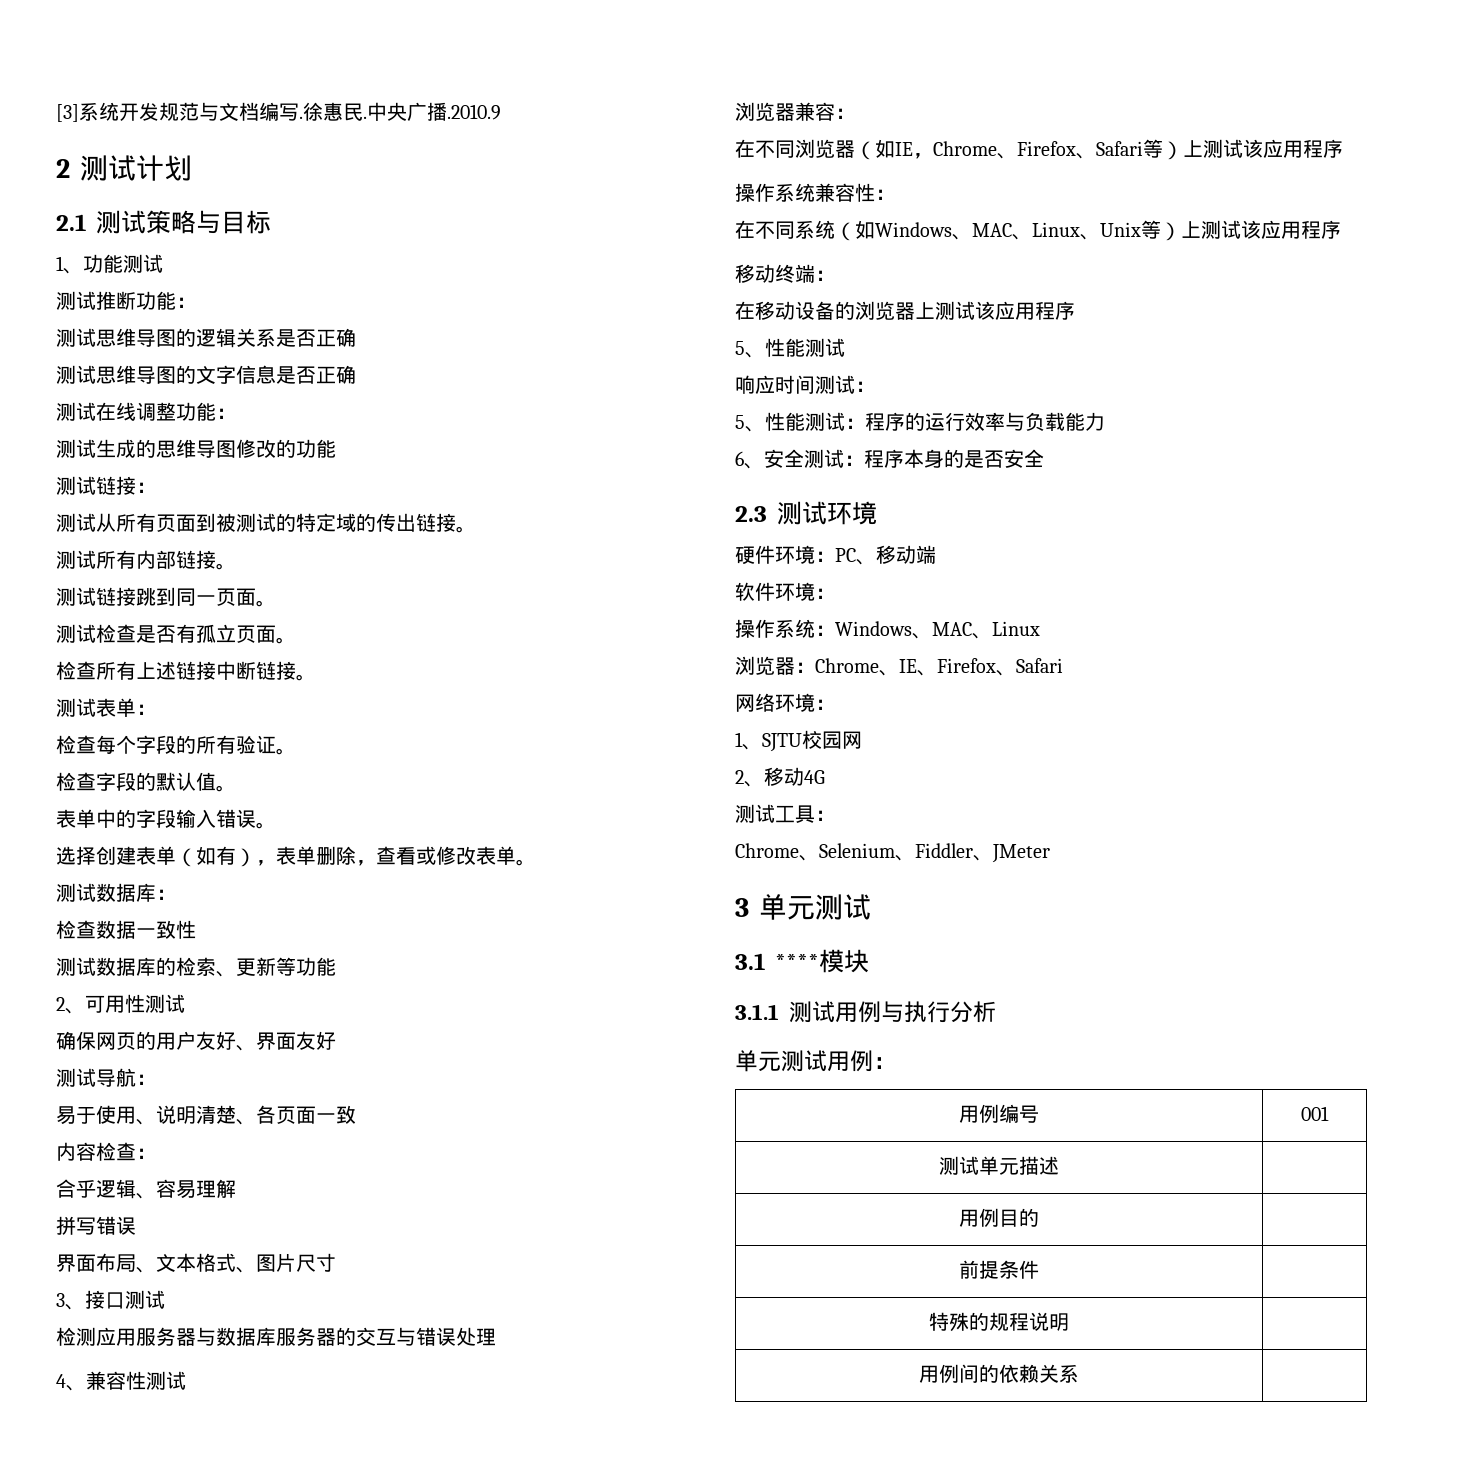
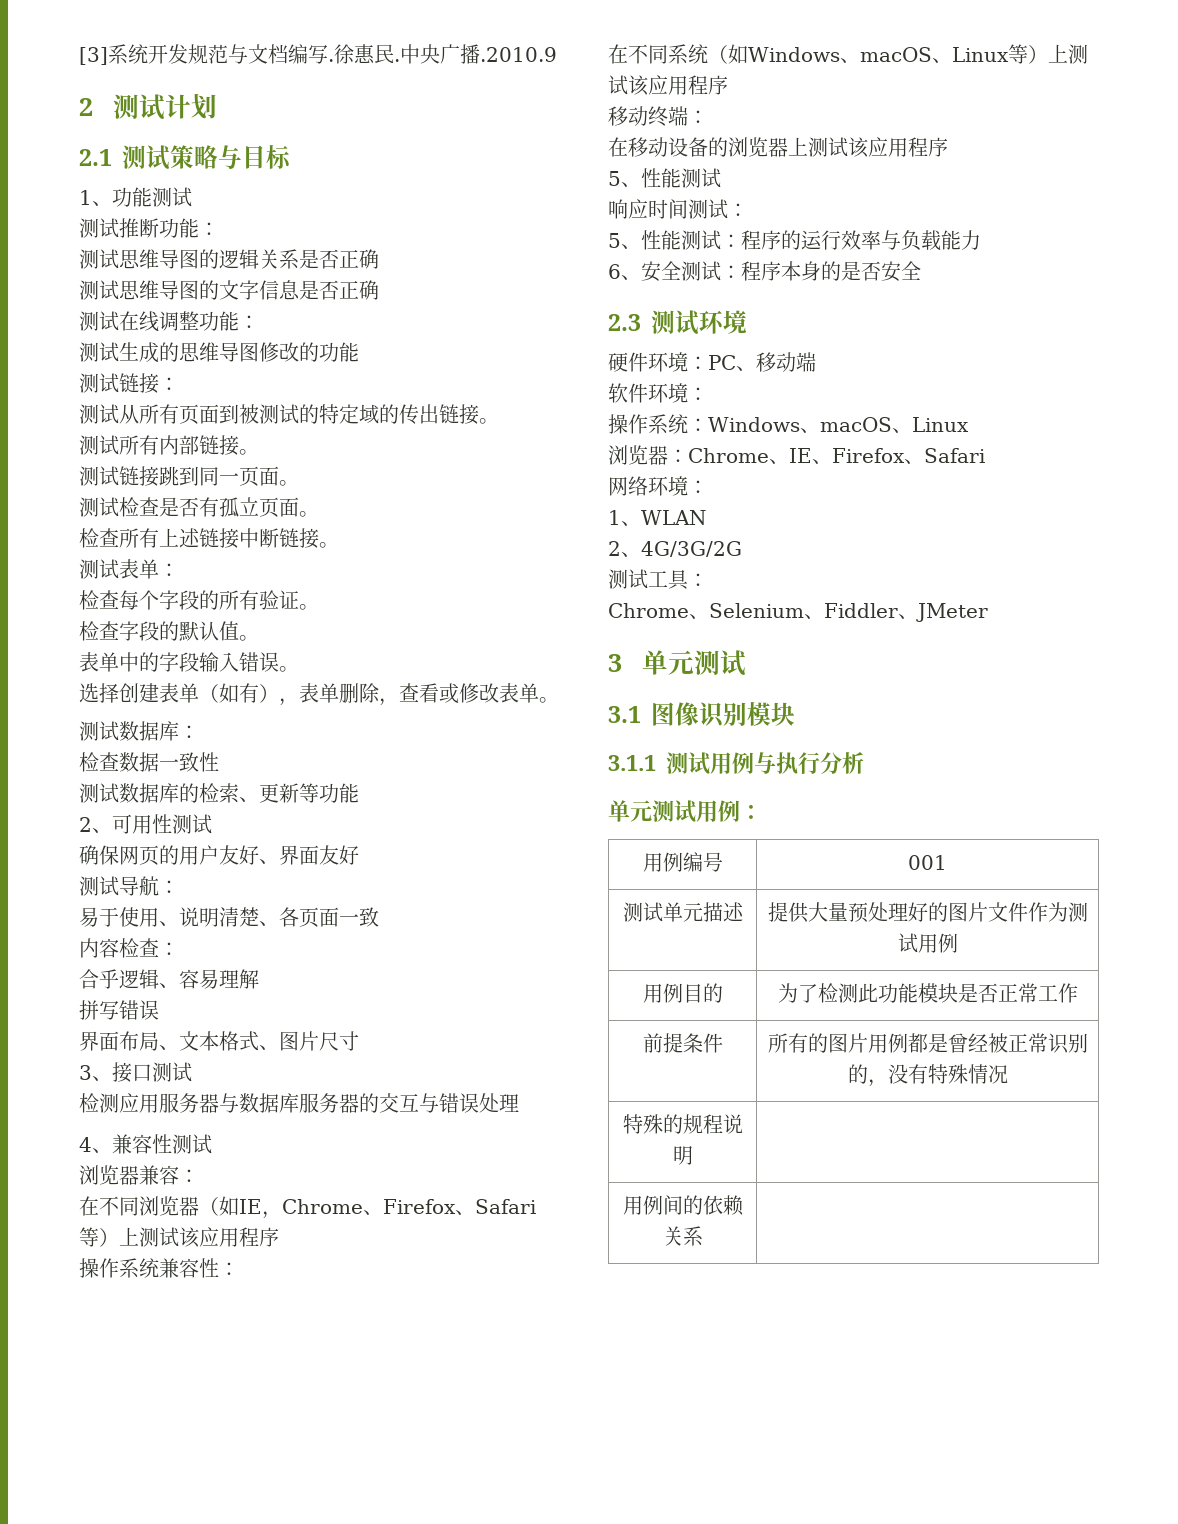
- 在不同系统（如Windows、MAC、Linux、Unix等）上测试该应用程序
+ 在不同系统（如Windows、macOS、Linux等）上测试该应用程序
- 操作系统：Windows、MAC、Linux
+ 操作系统：Windows、macOS、Linux
- 1、SJTU校园网
- 2、移动4G
+ 1、WLAN
+ 2、4G/3G/2G
- 3.1 ****模块
+ 3.1图像识别模块
- 测试单元描述 |
- 用例目的 |
- 前提条件 |
+ 测试单元描述 | 提供大量预处理好的图片文件作为测试用例
+ 用例目的 | 为了检测此功能模块是否正常工作
+ 前提条件 | 所有的图片用例都是曾经被正常识别的，没有特殊情况

